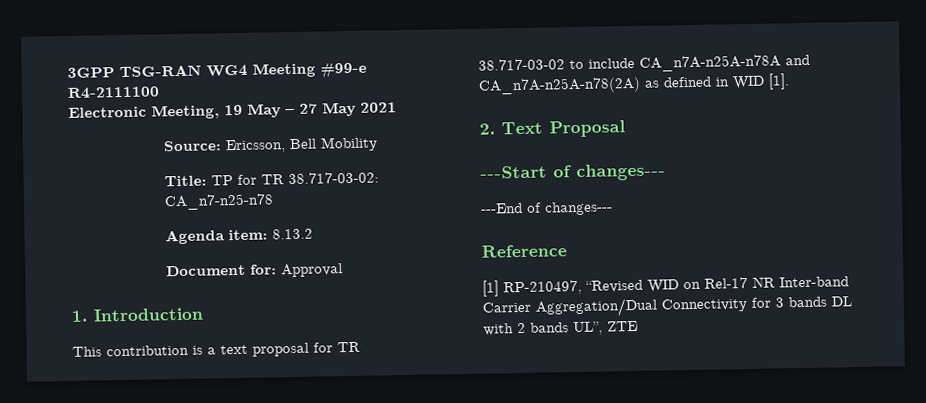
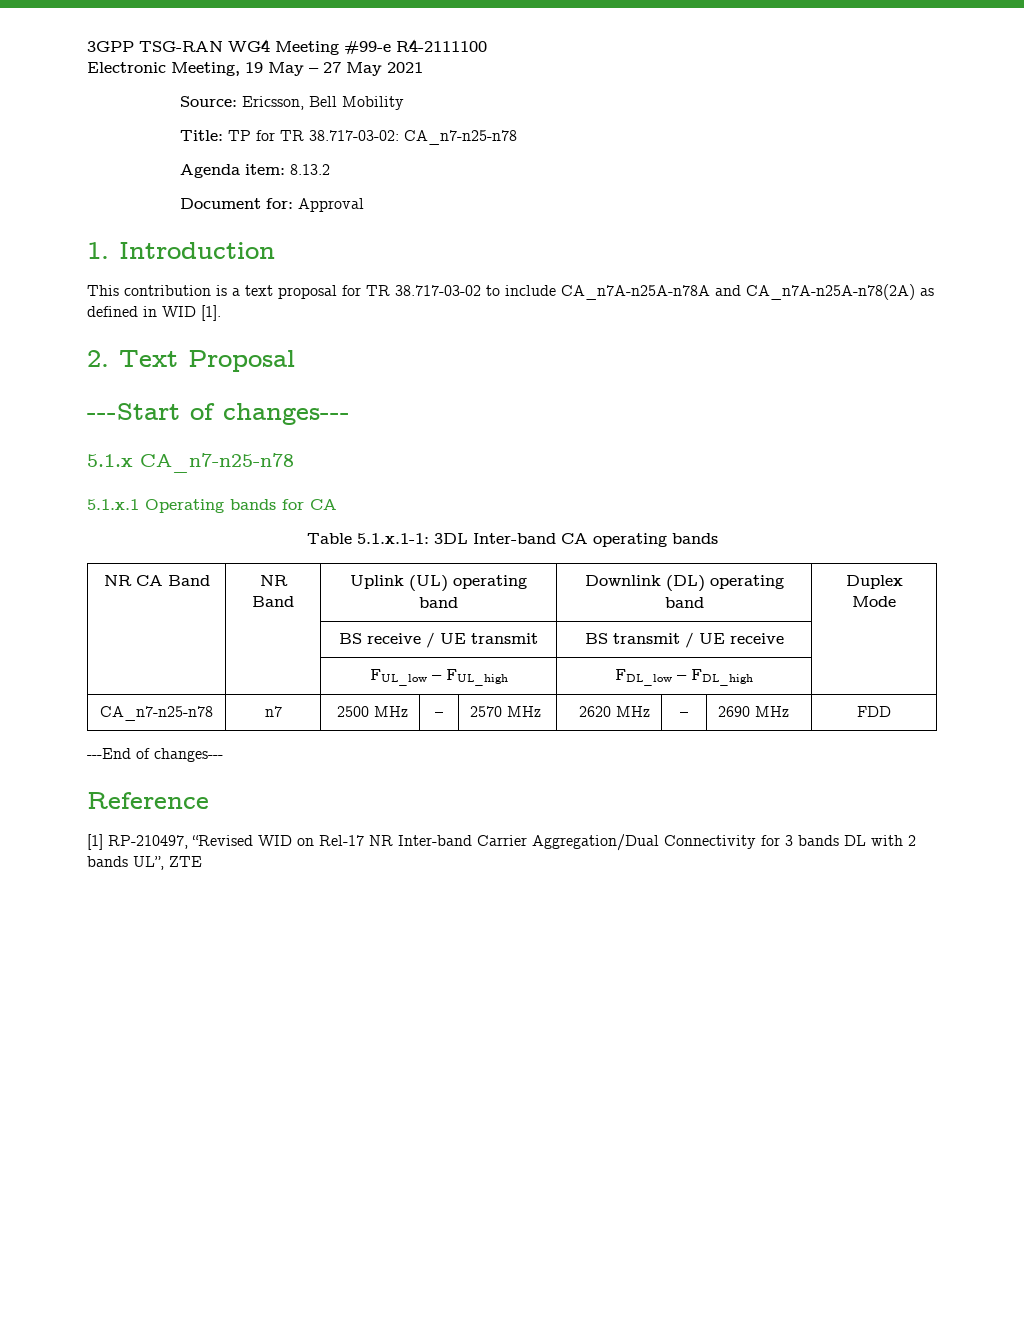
+ 5.1.x CA_n7-n25-n78
+ 5.1.x.1 Operating bands for CA
+ Table 5.1.x.1-1: 3DL Inter-band CA operating bands
+ NR CA Band | NR Band | Uplink (UL) operating band | Downlink (DL) operating band | Duplex Mode
+ | | BS receive / UE transmit | BS transmit / UE receive |
+ | | FUL_low – FUL_high | FDL_low – FDL_high |
+ CA_n7-n25-n78 | n7 | 2500 MHz | – | 2570 MHz | 2620 MHz | – | 2690 MHz | FDD

